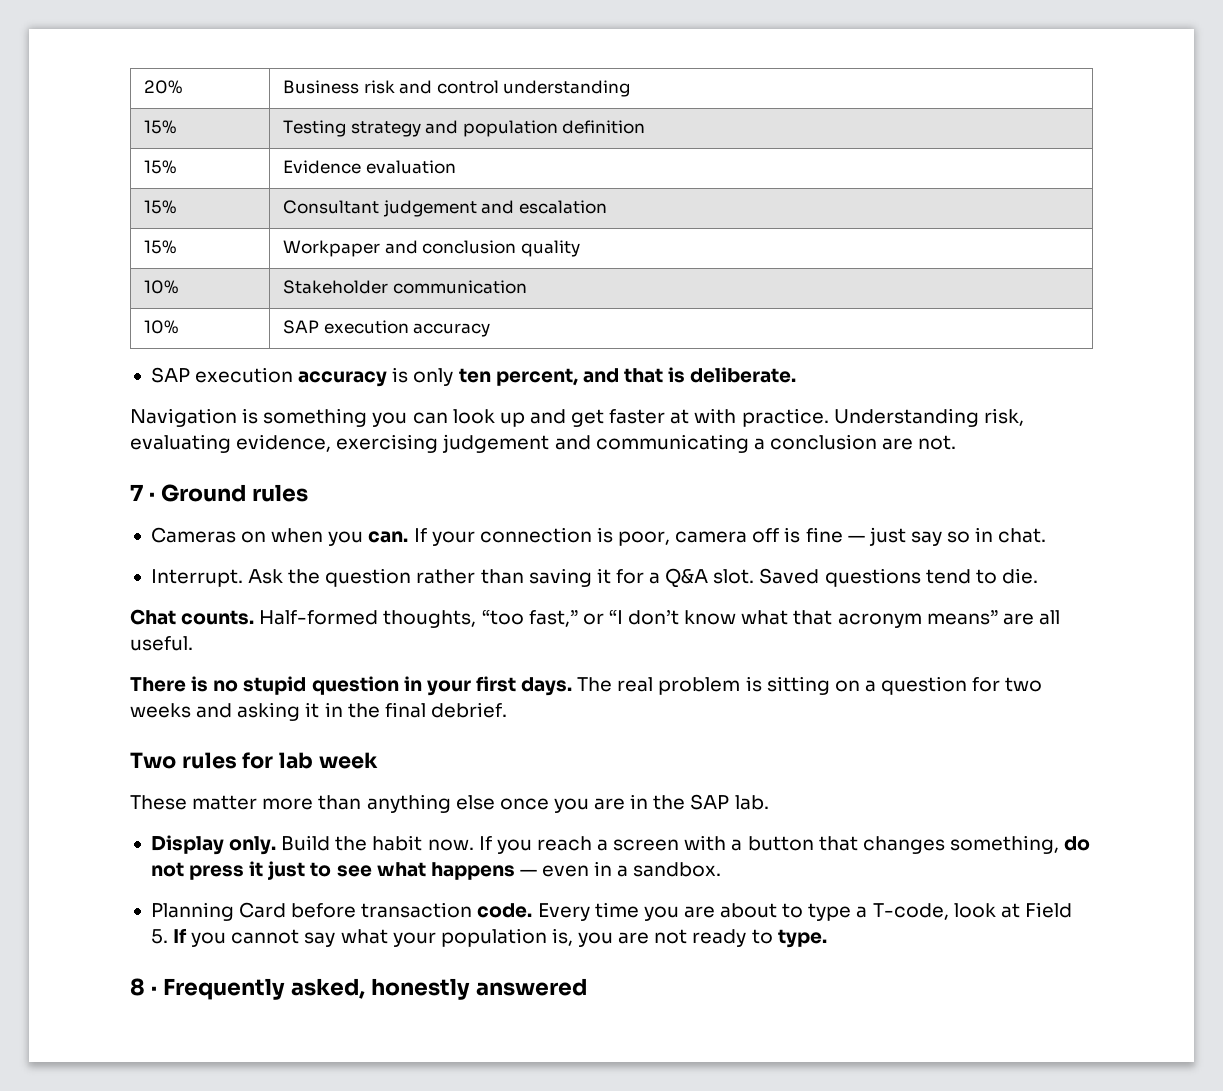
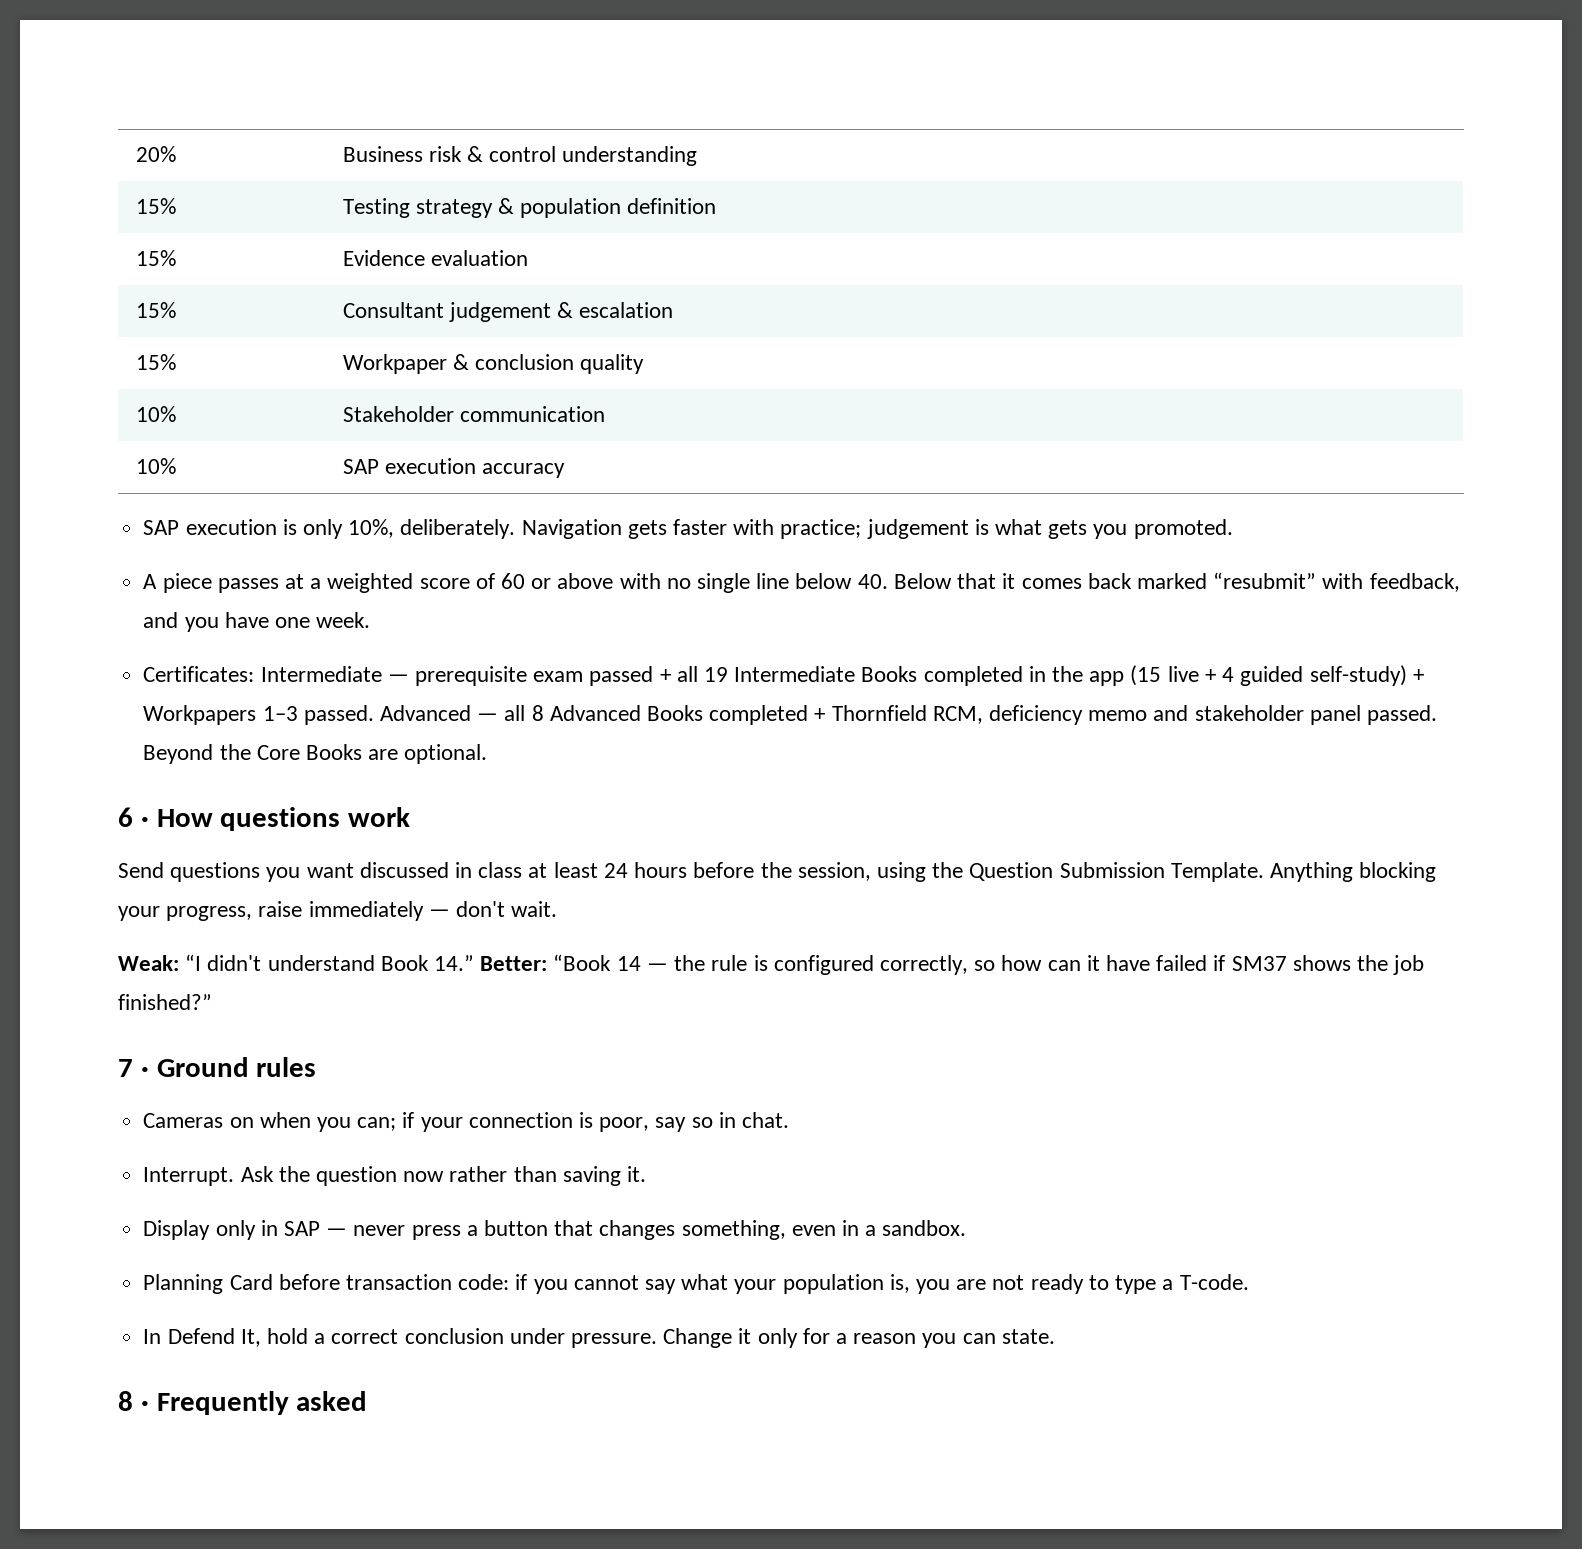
- 20% | Business risk and control understanding
+ 20% | Business risk & control understanding
- 15% | Testing strategy and population definition
+ 15% | Testing strategy & population definition
- 15% | Consultant judgement and escalation
+ 15% | Consultant judgement & escalation
- 15% | Workpaper and conclusion quality
+ 15% | Workpaper & conclusion quality
- SAP execution accuracy is only ten percent, and that is deliberate.
- Navigation is something you can look up and get faster at with practice. Understanding risk, evaluating evidence, exercising judgement and communicating a conclusion are not.
+ SAP execution is only 10%, deliberately. Navigation gets faster with practice; judgement is what gets you promoted.
+ A piece passes at a weighted score of 60 or above with no single line below 40. Below that it comes back marked “resubmit” with feedback, and you have one week.
+ Certificates: Intermediate — prerequisite exam passed + all 19 Intermediate Books completed in the app (15 live + 4 guided self-study) + Workpapers 1–3 passed. Advanced — all 8 Advanced Books completed + Thornfield RCM, deficiency memo and stakeholder panel passed. Beyond the Core Books are optional.
+ 6 · How questions work
+ Send questions you want discussed in class at least 24 hours before the session, using the Question Submission Template. Anything blocking your progress, raise immediately — don't wait.
+ Weak: “I didn't understand Book 14.” Better: “Book 14 — the rule is configured correctly, so how can it have failed if SM37 shows the job finished?”
- Cameras on when you can. If your connection is poor, camera off is fine — just say so in chat.
+ Cameras on when you can; if your connection is poor, say so in chat.
- Ask the question rather than saving it for a Q&A slot. Saved questions tend to die.
- Chat counts. Half-formed thoughts, “too fast,” or “I don’t know what that acronym means” are all useful.
- There is no stupid question in your first days. The real problem is sitting on a question for two weeks and asking it in the final debrief.
- Two rules for lab week
- These matter more than anything else once you are in the SAP lab.
- Display only. Build the habit now. If you reach a screen with a button that changes something, do not press it just to see what happens — even in a sandbox.
+ Ask the question now rather than saving it.
+ Display only in SAP — never press a button that changes something, even in a sandbox.
- Planning Card before transaction code. Every time you are about to type a T-code, look at Field 5. If you cannot say what your population is, you are not ready to type.
+ Planning Card before transaction code: if you cannot say what your population is, you are not ready to type a T-code.
+ In Defend It, hold a correct conclusion under pressure. Change it only for a reason you can state.
- 8 · Frequently asked, honestly answered
+ 8 · Frequently asked

